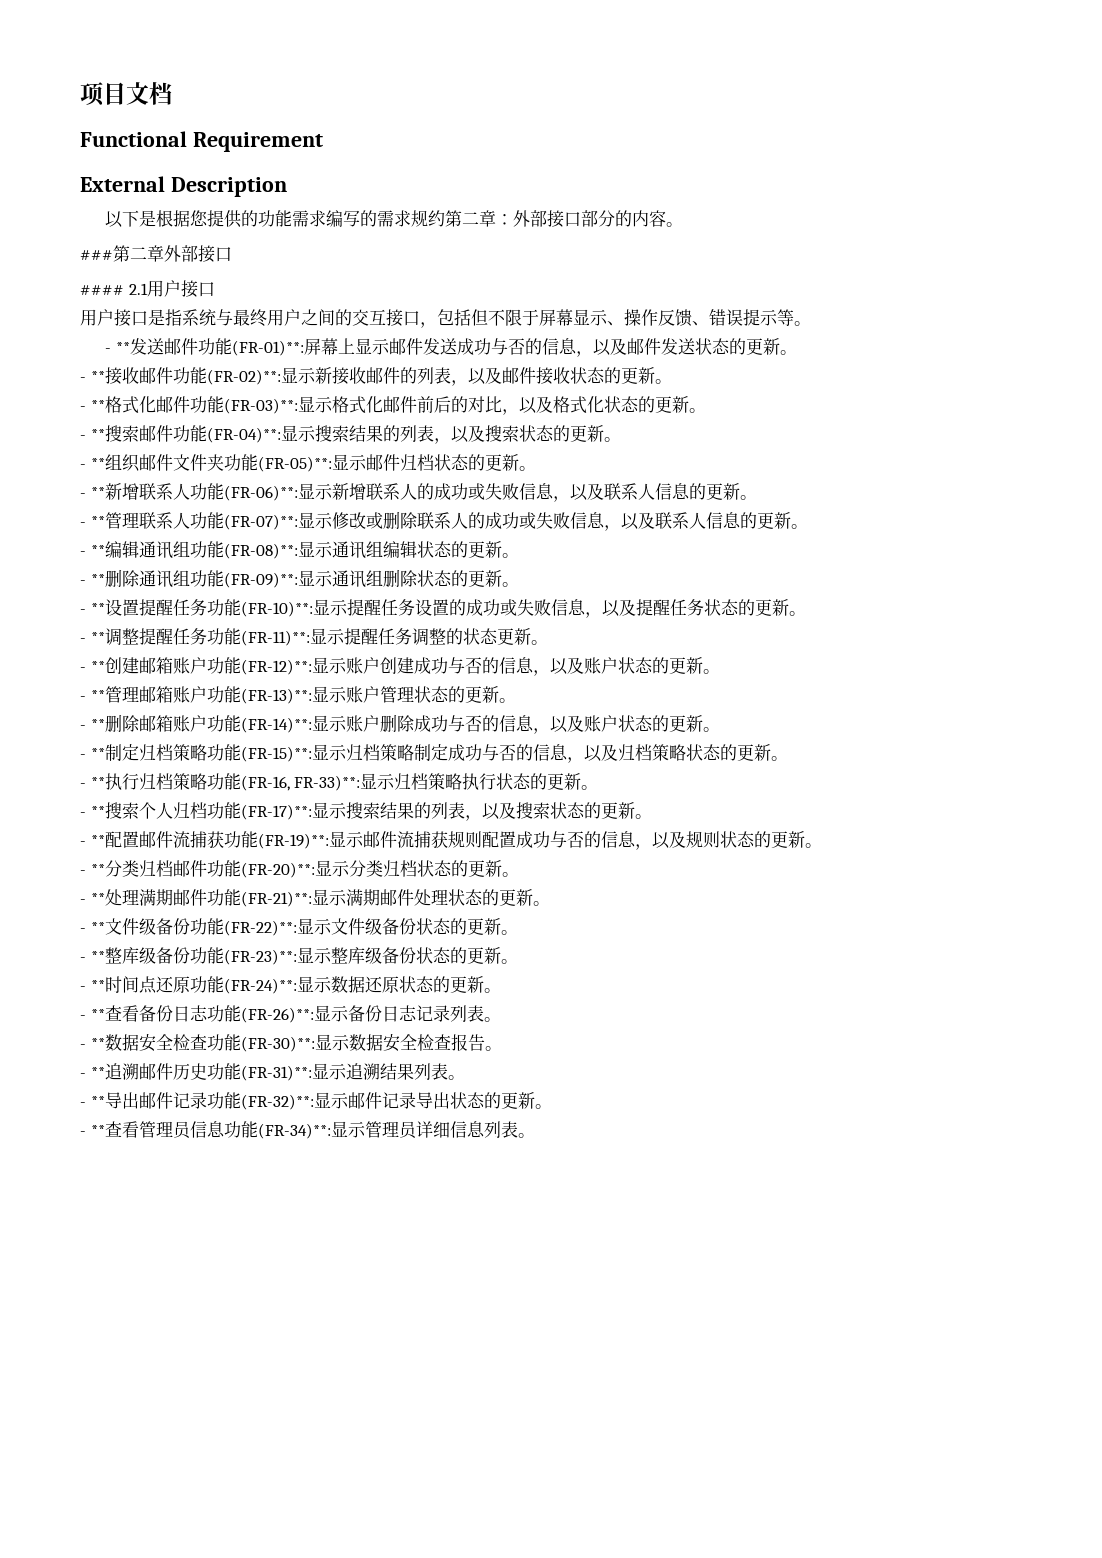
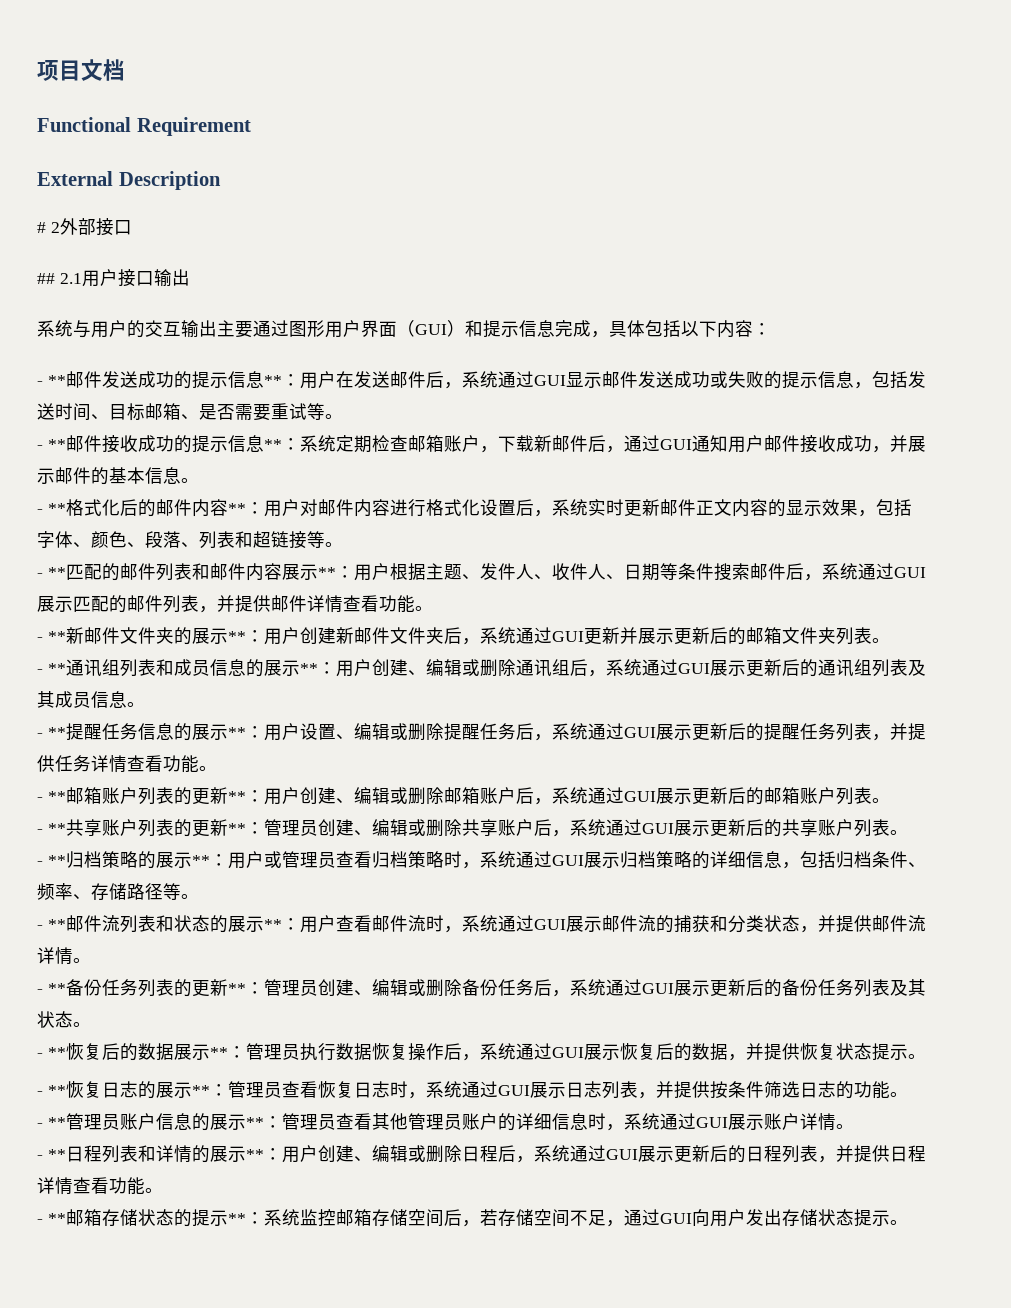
- 以下是根据您提供的功能需求编写的需求规约第二章：外部接口部分的内容。
- ###第二章外部接口
+ # 2外部接口
- #### 2.1用户接口
- 用户接口是指系统与最终用户之间的交互接口，包括但不限于屏幕显示、操作反馈、错误提示等。
- - **发送邮件功能(FR-01)**:屏幕上显示邮件发送成功与否的信息，以及邮件发送状态的更新。
- - **接收邮件功能(FR-02)**:显示新接收邮件的列表，以及邮件接收状态的更新。
- - **格式化邮件功能(FR-03)**:显示格式化邮件前后的对比，以及格式化状态的更新。
- - **搜索邮件功能(FR-04)**:显示搜索结果的列表，以及搜索状态的更新。
- - **组织邮件文件夹功能(FR-05)**:显示邮件归档状态的更新。
- - **新增联系人功能(FR-06)**:显示新增联系人的成功或失败信息，以及联系人信息的更新。
- - **管理联系人功能(FR-07)**:显示修改或删除联系人的成功或失败信息，以及联系人信息的更新。
- - **编辑通讯组功能(FR-08)**:显示通讯组编辑状态的更新。
- - **删除通讯组功能(FR-09)**:显示通讯组删除状态的更新。
- - **设置提醒任务功能(FR-10)**:显示提醒任务设置的成功或失败信息，以及提醒任务状态的更新。
- - **调整提醒任务功能(FR-11)**:显示提醒任务调整的状态更新。
- - **创建邮箱账户功能(FR-12)**:显示账户创建成功与否的信息，以及账户状态的更新。
- - **管理邮箱账户功能(FR-13)**:显示账户管理状态的更新。
- - **删除邮箱账户功能(FR-14)**:显示账户删除成功与否的信息，以及账户状态的更新。
- - **制定归档策略功能(FR-15)**:显示归档策略制定成功与否的信息，以及归档策略状态的更新。
- - **执行归档策略功能(FR-16, FR-33)**:显示归档策略执行状态的更新。
- - **搜索个人归档功能(FR-17)**:显示搜索结果的列表，以及搜索状态的更新。
- - **配置邮件流捕获功能(FR-19)**:显示邮件流捕获规则配置成功与否的信息，以及规则状态的更新。
- - **分类归档邮件功能(FR-20)**:显示分类归档状态的更新。
- - **处理满期邮件功能(FR-21)**:显示满期邮件处理状态的更新。
- - **文件级备份功能(FR-22)**:显示文件级备份状态的更新。
- - **整库级备份功能(FR-23)**:显示整库级备份状态的更新。
- - **时间点还原功能(FR-24)**:显示数据还原状态的更新。
- - **查看备份日志功能(FR-26)**:显示备份日志记录列表。
- - **数据安全检查功能(FR-30)**:显示数据安全检查报告。
- - **追溯邮件历史功能(FR-31)**:显示追溯结果列表。
- - **导出邮件记录功能(FR-32)**:显示邮件记录导出状态的更新。
- - **查看管理员信息功能(FR-34)**:显示管理员详细信息列表。
+ ## 2.1用户接口输出
+ 系统与用户的交互输出主要通过图形用户界面（GUI）和提示信息完成，具体包括以下内容：
+ - **邮件发送成功的提示信息**：用户在发送邮件后，系统通过GUI显示邮件发送成功或失败的提示信息，包括发送时间、目标邮箱、是否需要重试等。
+ - **邮件接收成功的提示信息**：系统定期检查邮箱账户，下载新邮件后，通过GUI通知用户邮件接收成功，并展示邮件的基本信息。
+ - **格式化后的邮件内容**：用户对邮件内容进行格式化设置后，系统实时更新邮件正文内容的显示效果，包括字体、颜色、段落、列表和超链接等。
+ - **匹配的邮件列表和邮件内容展示**：用户根据主题、发件人、收件人、日期等条件搜索邮件后，系统通过GUI展示匹配的邮件列表，并提供邮件详情查看功能。
+ - **新邮件文件夹的展示**：用户创建新邮件文件夹后，系统通过GUI更新并展示更新后的邮箱文件夹列表。
+ - **通讯组列表和成员信息的展示**：用户创建、编辑或删除通讯组后，系统通过GUI展示更新后的通讯组列表及其成员信息。
+ - **提醒任务信息的展示**：用户设置、编辑或删除提醒任务后，系统通过GUI展示更新后的提醒任务列表，并提供任务详情查看功能。
+ - **邮箱账户列表的更新**：用户创建、编辑或删除邮箱账户后，系统通过GUI展示更新后的邮箱账户列表。
+ - **共享账户列表的更新**：管理员创建、编辑或删除共享账户后，系统通过GUI展示更新后的共享账户列表。
+ - **归档策略的展示**：用户或管理员查看归档策略时，系统通过GUI展示归档策略的详细信息，包括归档条件、频率、存储路径等。
+ - **邮件流列表和状态的展示**：用户查看邮件流时，系统通过GUI展示邮件流的捕获和分类状态，并提供邮件流详情。
+ - **备份任务列表的更新**：管理员创建、编辑或删除备份任务后，系统通过GUI展示更新后的备份任务列表及其状态。
+ - **恢复后的数据展示**：管理员执行数据恢复操作后，系统通过GUI展示恢复后的数据，并提供恢复状态提示。
+ - **恢复日志的展示**：管理员查看恢复日志时，系统通过GUI展示日志列表，并提供按条件筛选日志的功能。
+ - **管理员账户信息的展示**：管理员查看其他管理员账户的详细信息时，系统通过GUI展示账户详情。
+ - **日程列表和详情的展示**：用户创建、编辑或删除日程后，系统通过GUI展示更新后的日程列表，并提供日程详情查看功能。
+ - **邮箱存储状态的提示**：系统监控邮箱存储空间后，若存储空间不足，通过GUI向用户发出存储状态提示。

